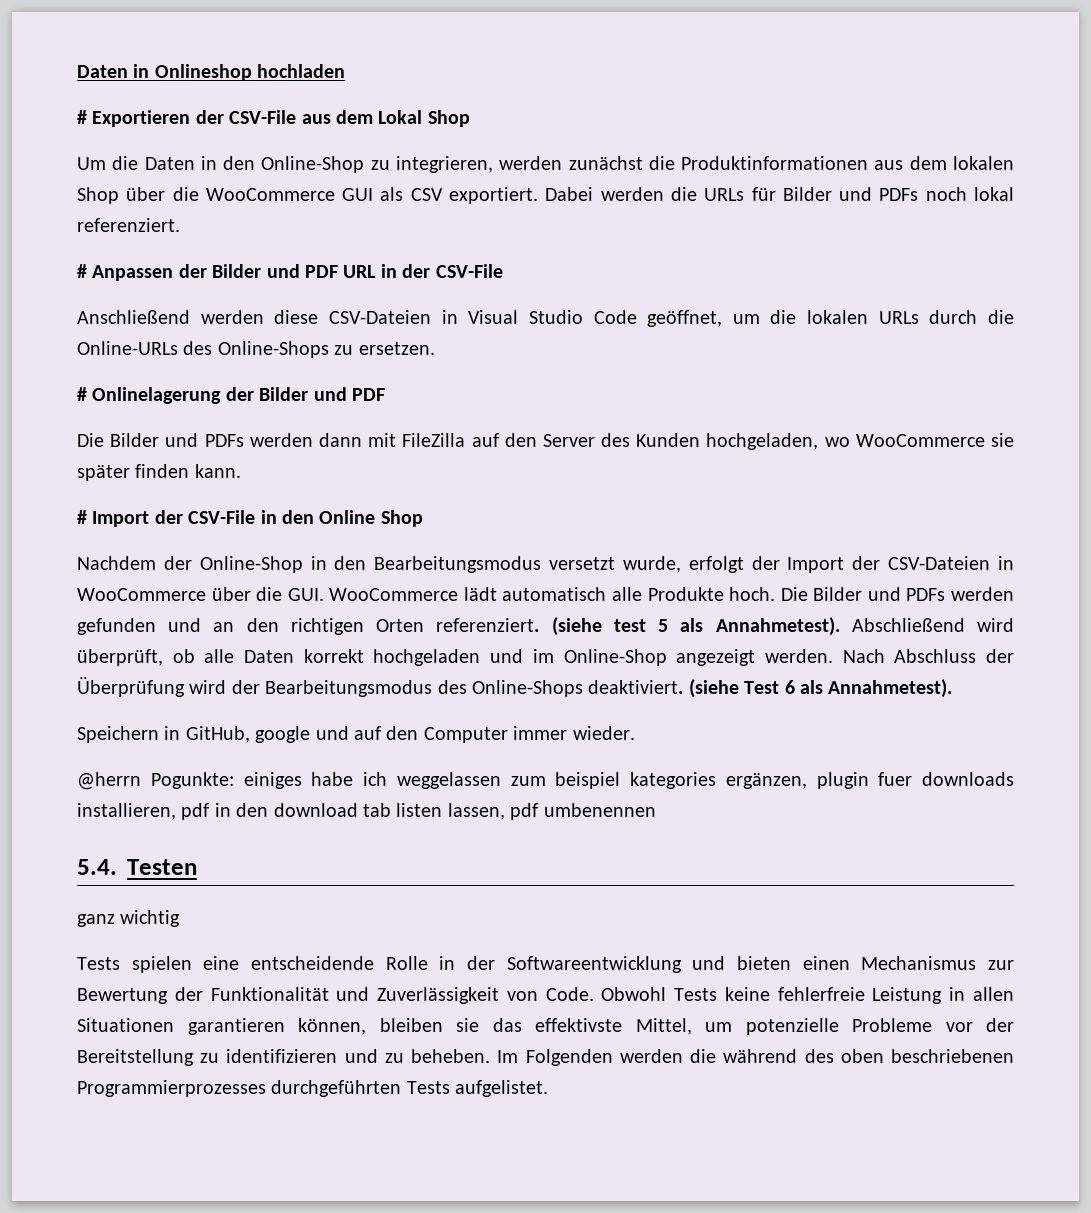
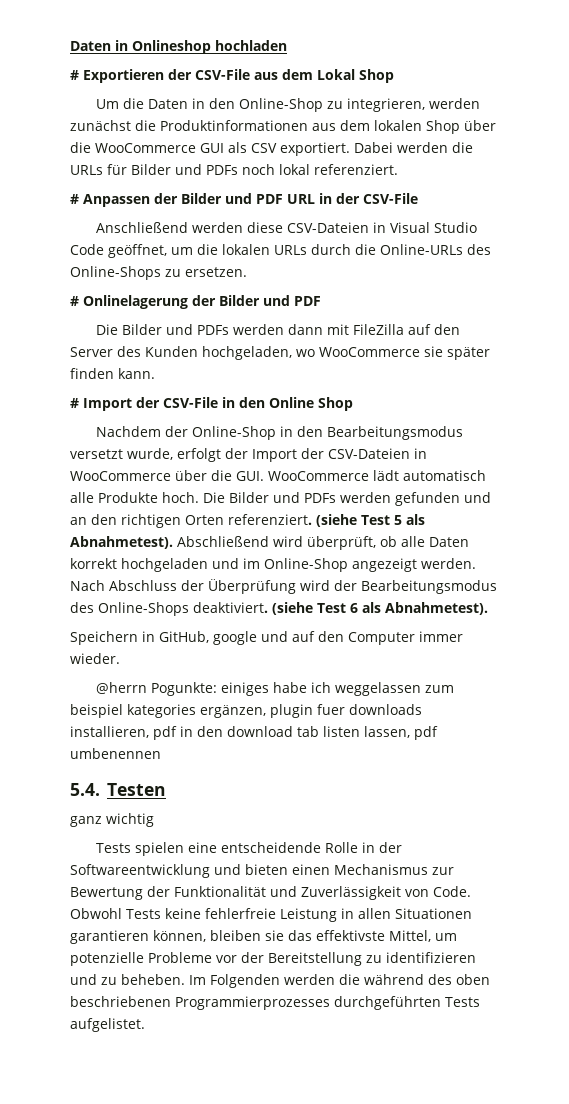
- (siehe test 5 als Annahmetest).
+ (siehe Test 5 als Abnahmetest).
- (siehe Test 6 als Annahmetest).
+ (siehe Test 6 als Abnahmetest).

